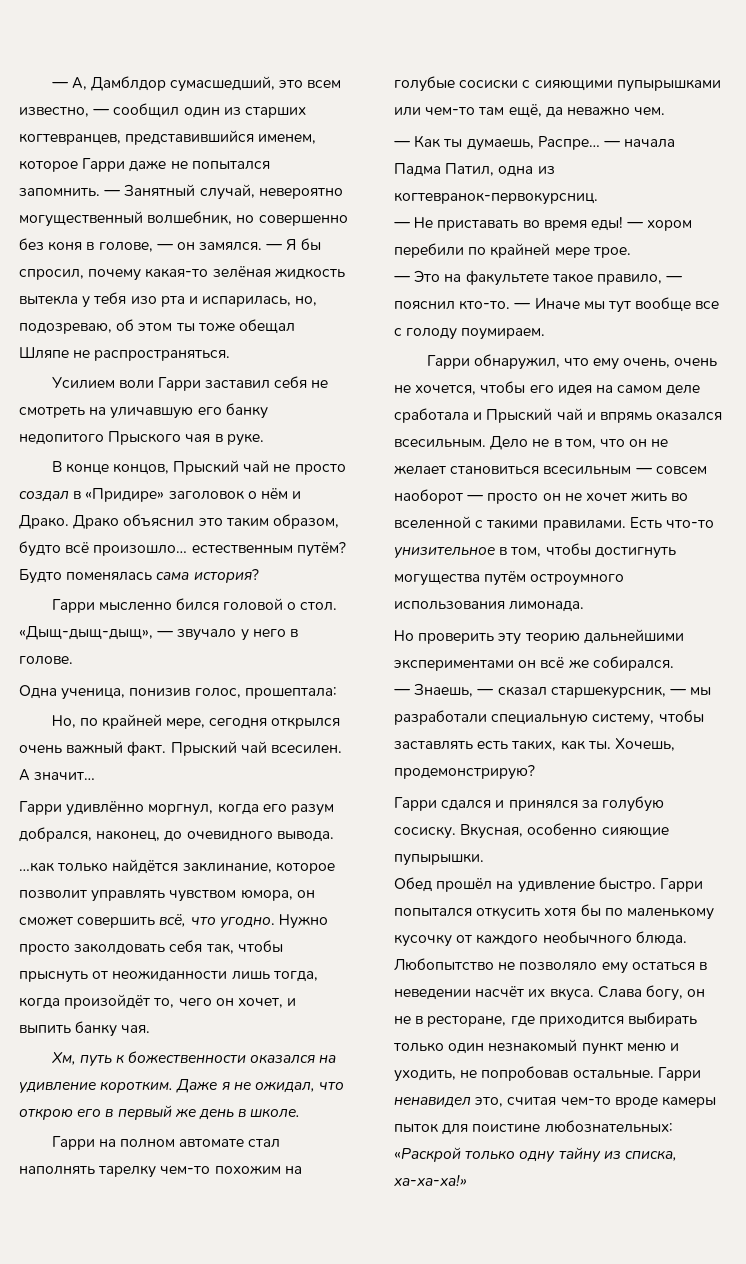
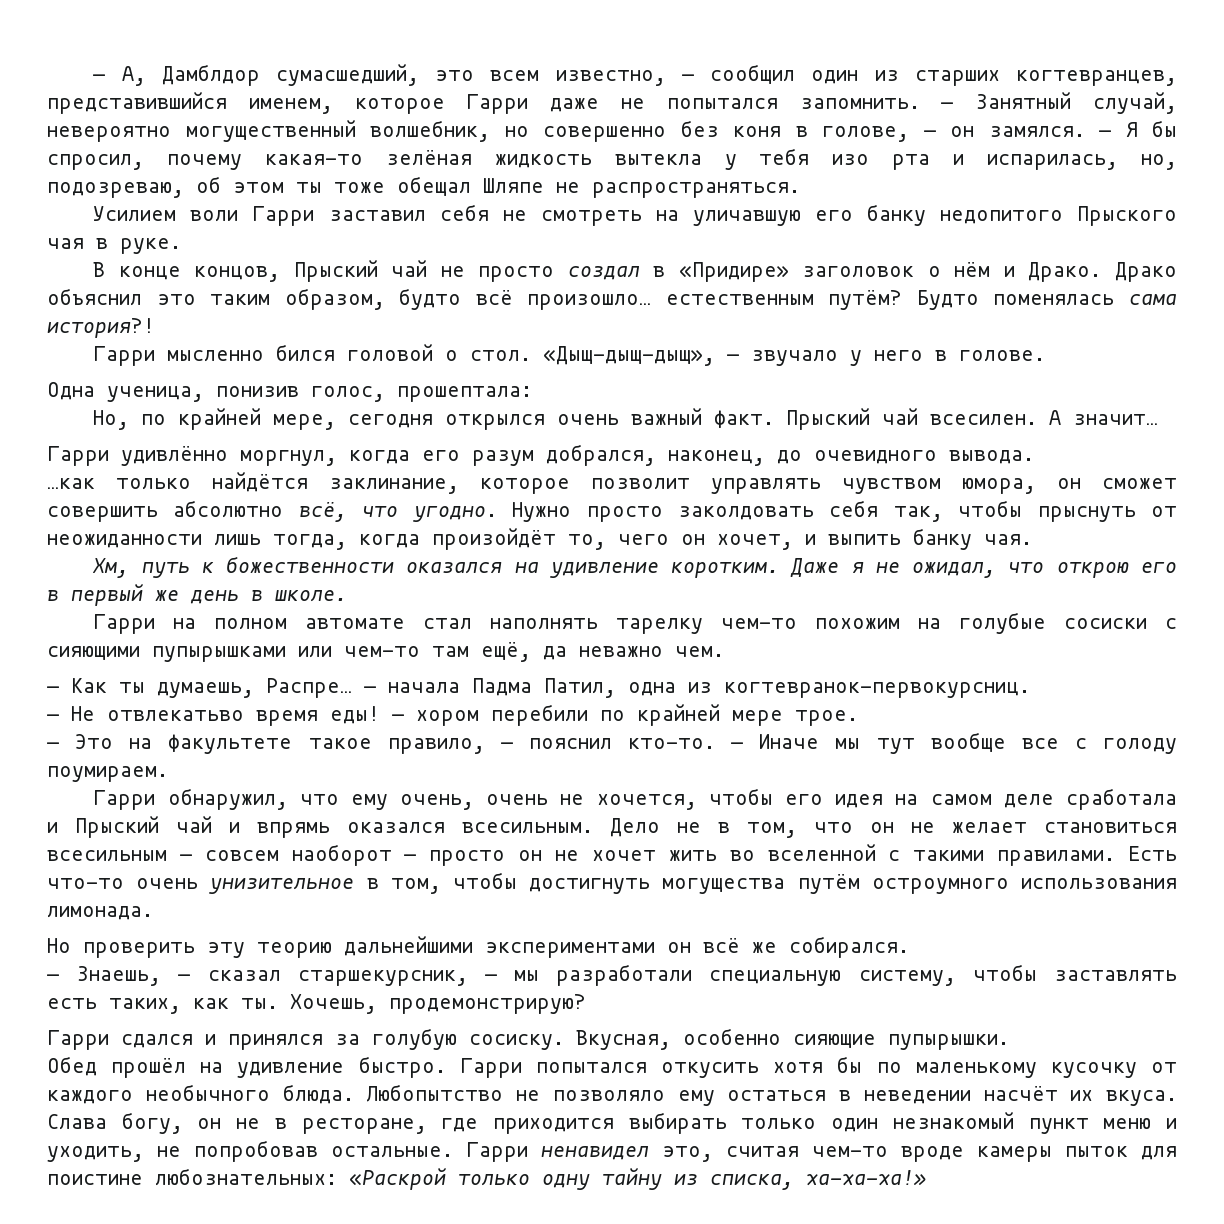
- Будто поменялась сама история?
+ Будто поменялась сама история?!
- …как только найдётся заклинание, которое позволит управлять чувством юмора, он сможет совершить всё, что угодно.
+ …как только найдётся заклинание, которое позволит управлять чувством юмора, он сможет совершить абсолютно всё, что угодно.
- — Не приставать во время еды!
+ — Не отвлекатьво время еды!
- Есть что-то унизительное в том, чтобы достигнуть могущества путём остроумного использования лимонада.
+ Есть что-то очень унизительное в том, чтобы достигнуть могущества путём остроумного использования лимонада.

